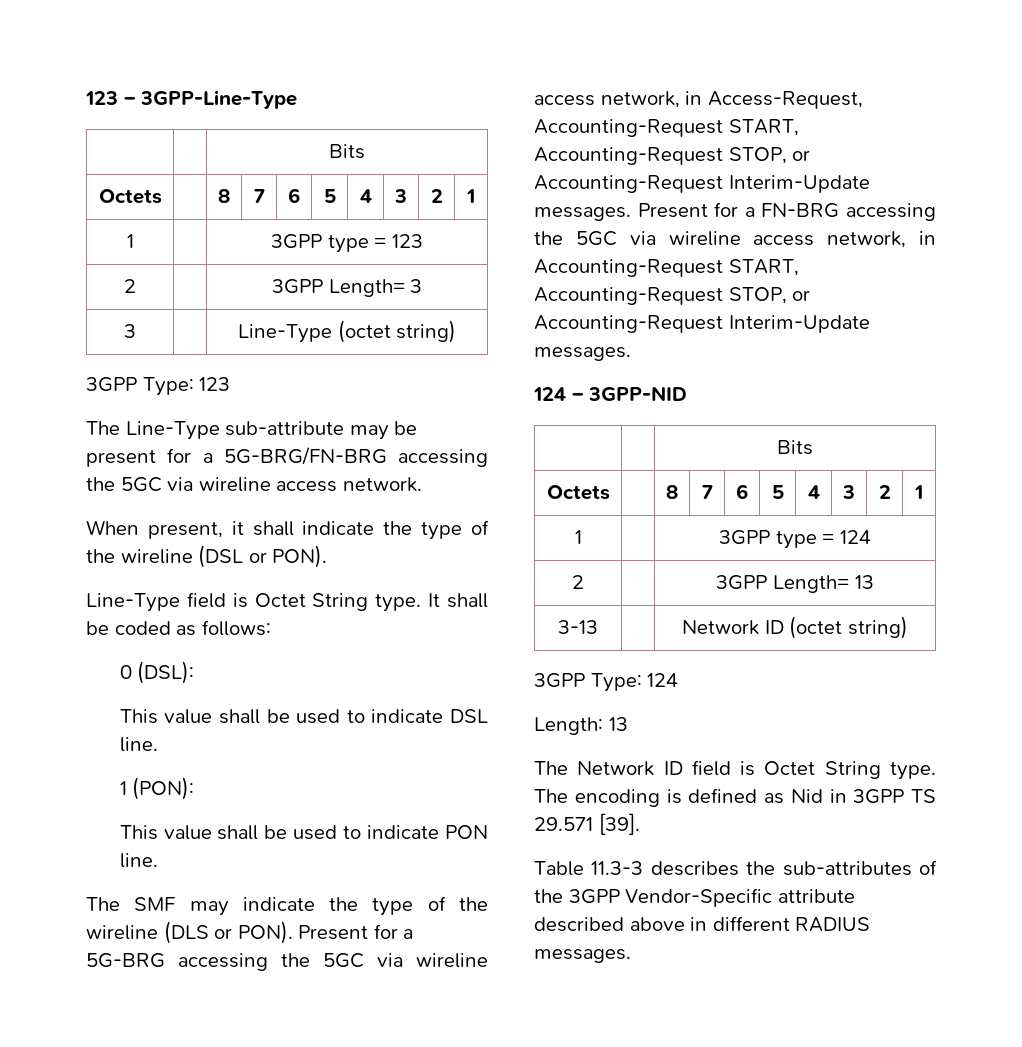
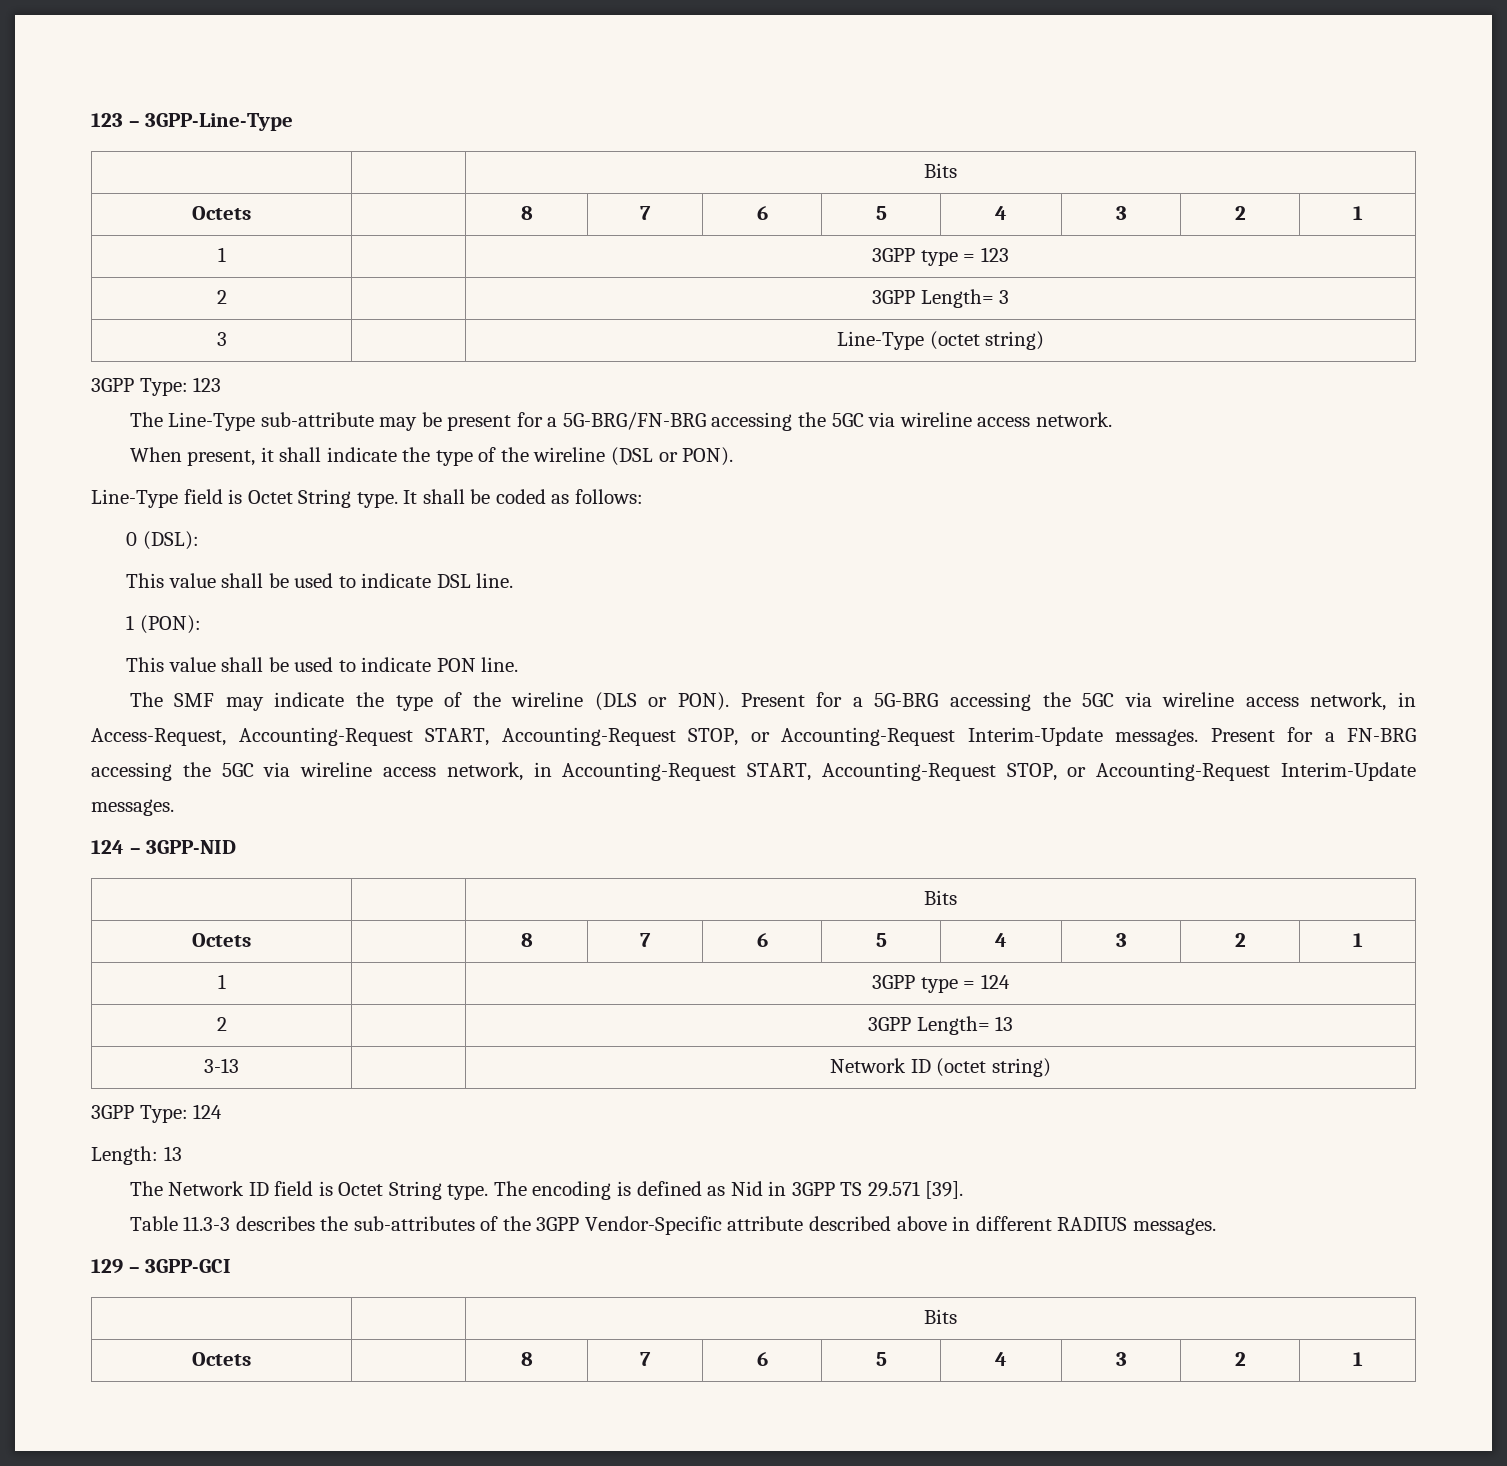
+ 129 – 3GPP-GCI
+ | | Bits
+ Octets | | 8 | 7 | 6 | 5 | 4 | 3 | 2 | 1

